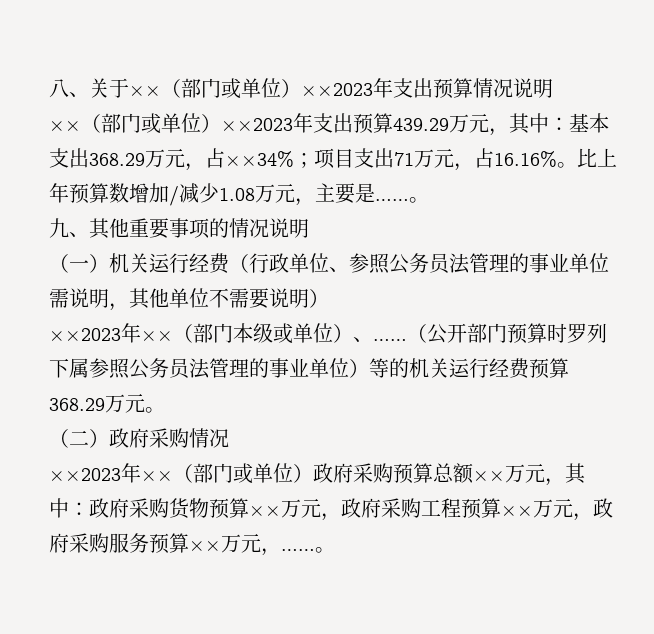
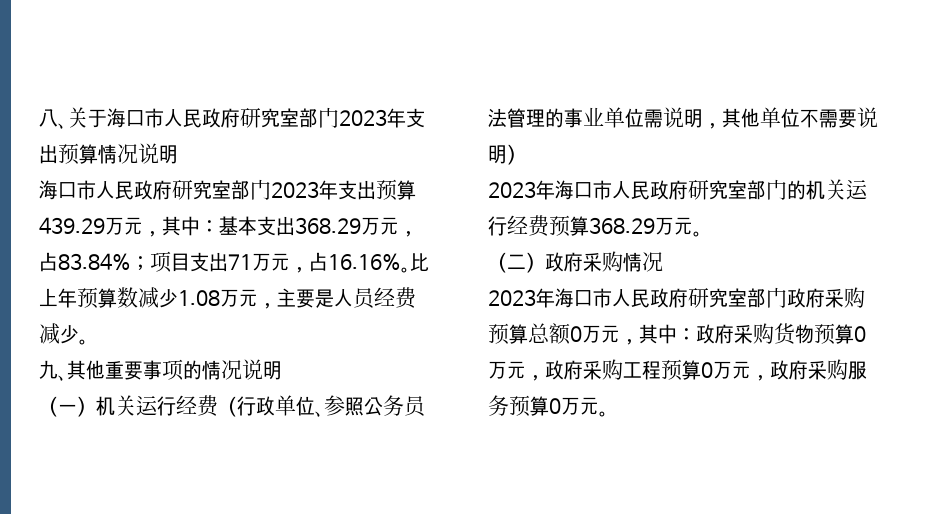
- 八、关于××（部门或单位）××2023年支出预算情况说明
+ 八、关于海口市人民政府研究室部门2023年支出预算情况说明
- ××（部门或单位）××2023年支出预算439.29万元，其中：基本支出368.29万元，占××34%；项目支出71万元，占16.16%。
+ 海口市人民政府研究室部门2023年支出预算439.29万元，其中：基本支出368.29万元，占83.84%；项目支出71万元，占16.16%。
- 比上年预算数增加/减少1.08万元，主要是……。
+ 比上年预算数减少1.08万元，主要是人员经费减少。
- ××2023年××（部门本级或单位）、……（公开部门预算时罗列下属参照公务员法管理的事业单位）等的机关运行经费预算368.29万元。
+ 2023年海口市人民政府研究室部门的机关运行经费预算368.29万元。
- ××2023年××（部门或单位）政府采购预算总额××万元，其中：政府采购货物预算××万元，政府采购工程预算××万元，政府采购服务预算××万元，……。
+ 2023年海口市人民政府研究室部门政府采购预算总额0万元，其中：政府采购货物预算0万元，政府采购工程预算0万元，政府采购服务预算0万元。

